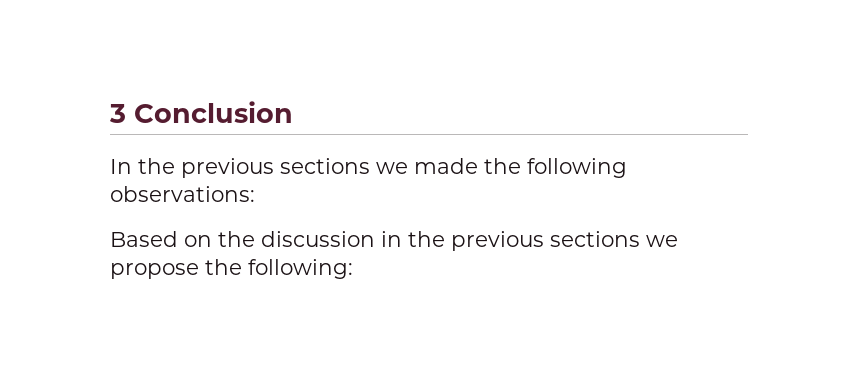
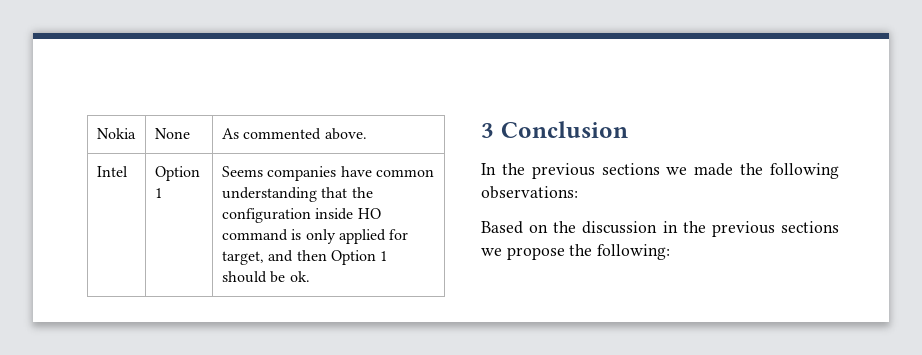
+ Nokia | None | As commented above.
+ Intel | Option 1 | Seems companies have common understanding that the configuration inside HO command is only applied for target, and then Option 1 should be ok.

